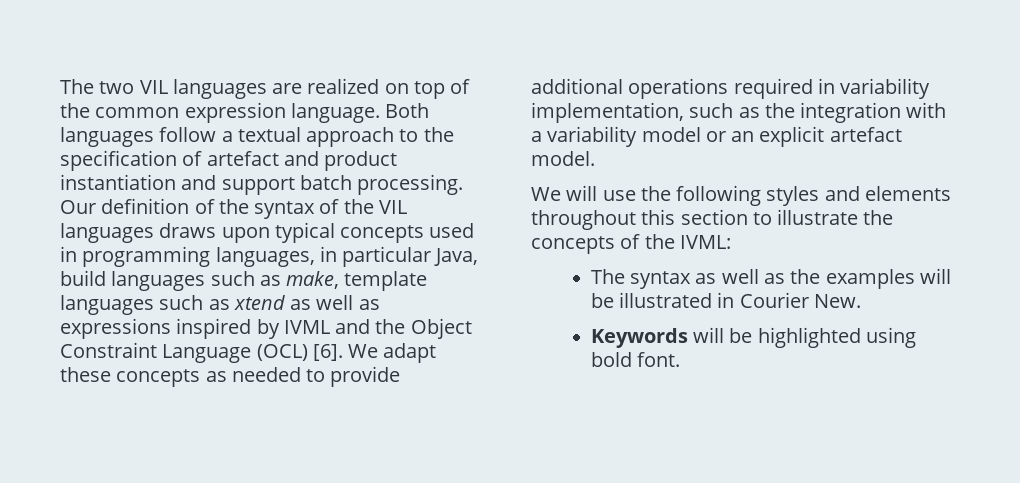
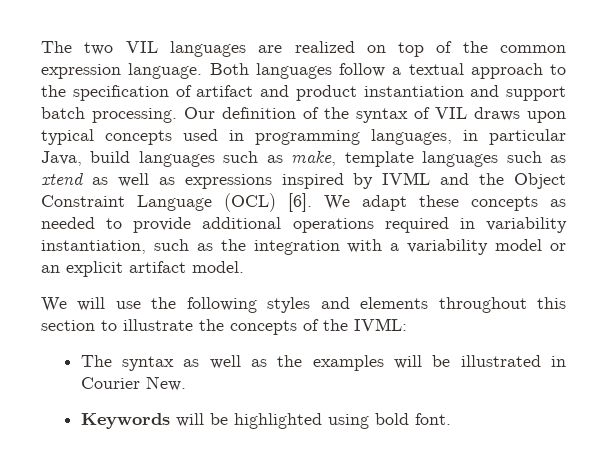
- Both languages follow a textual approach to the specification of artefact and product instantiation and support batch processing.
+ Both languages follow a textual approach to the specification of artifact and product instantiation and support batch processing.
- Our definition of the syntax of the VIL languages draws upon typical concepts used in programming languages, in particular Java, build languages such as make, template languages such as xtend as well as expressions inspired by IVML and the Object Constraint Language (OCL) [6].
+ Our definition of the syntax of VIL draws upon typical concepts used in programming languages, in particular Java, build languages such as make, template languages such as xtend as well as expressions inspired by IVML and the Object Constraint Language (OCL) [6].
- We adapt these concepts as needed to provide additional operations required in variability implementation, such as the integration with a variability model or an explicit artefact model.
+ We adapt these concepts as needed to provide additional operations required in variability instantiation, such as the integration with a variability model or an explicit artifact model.

